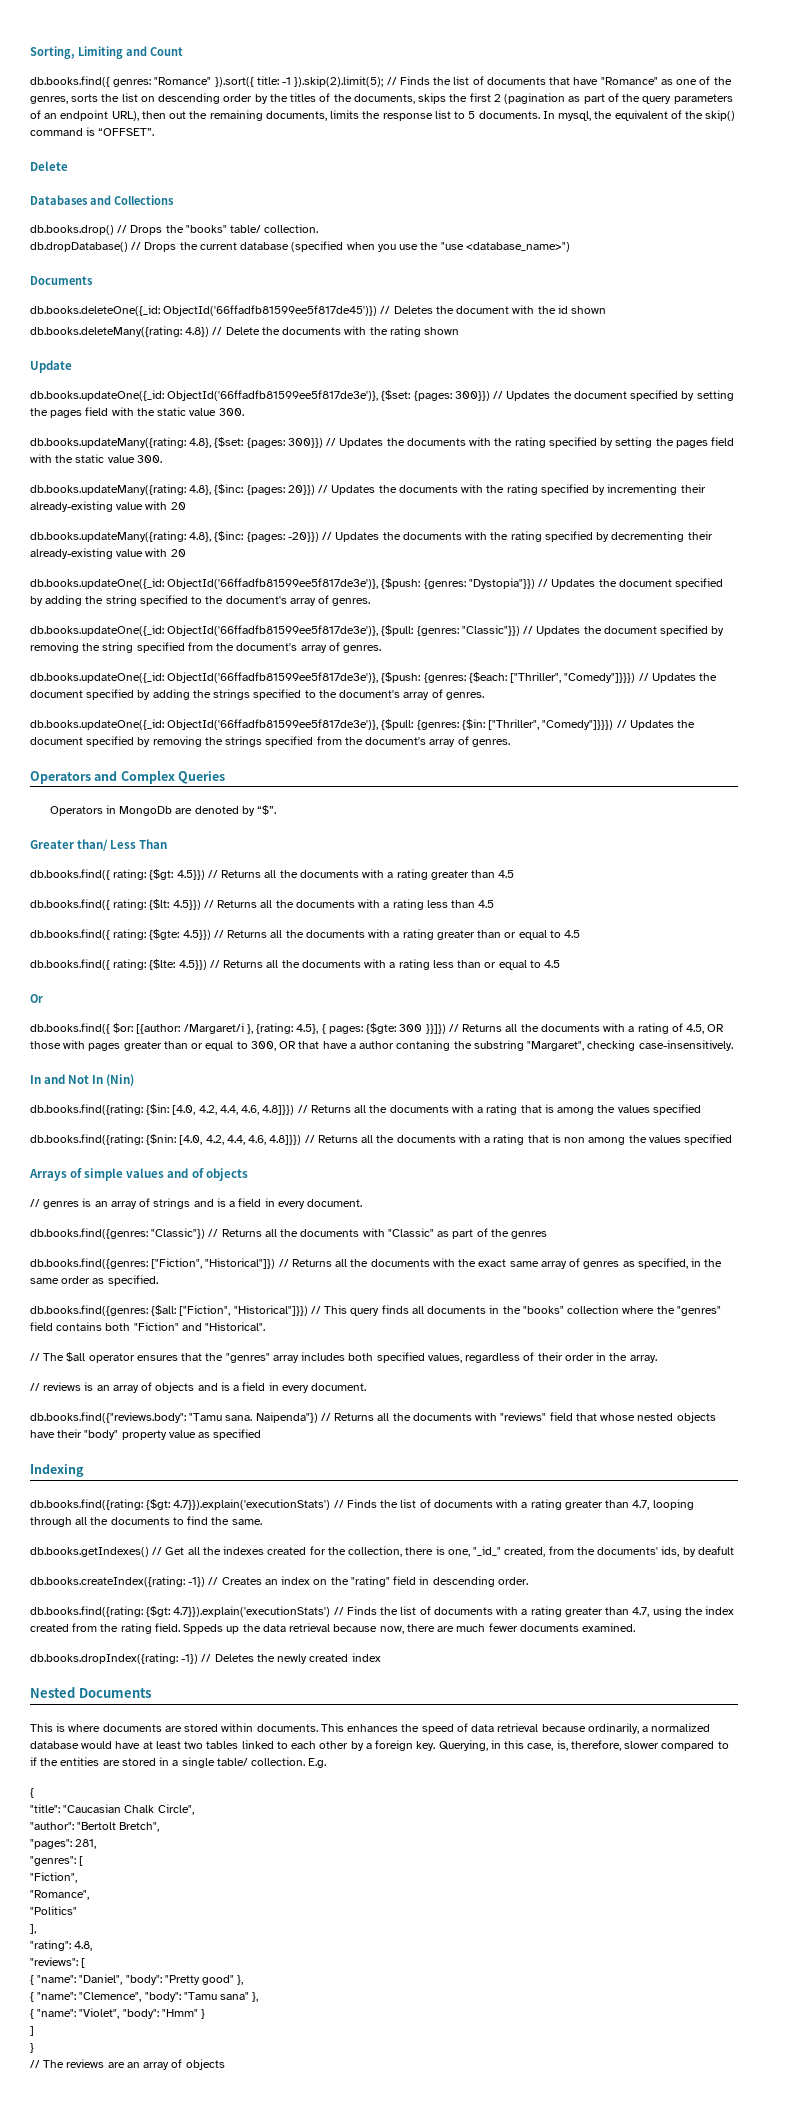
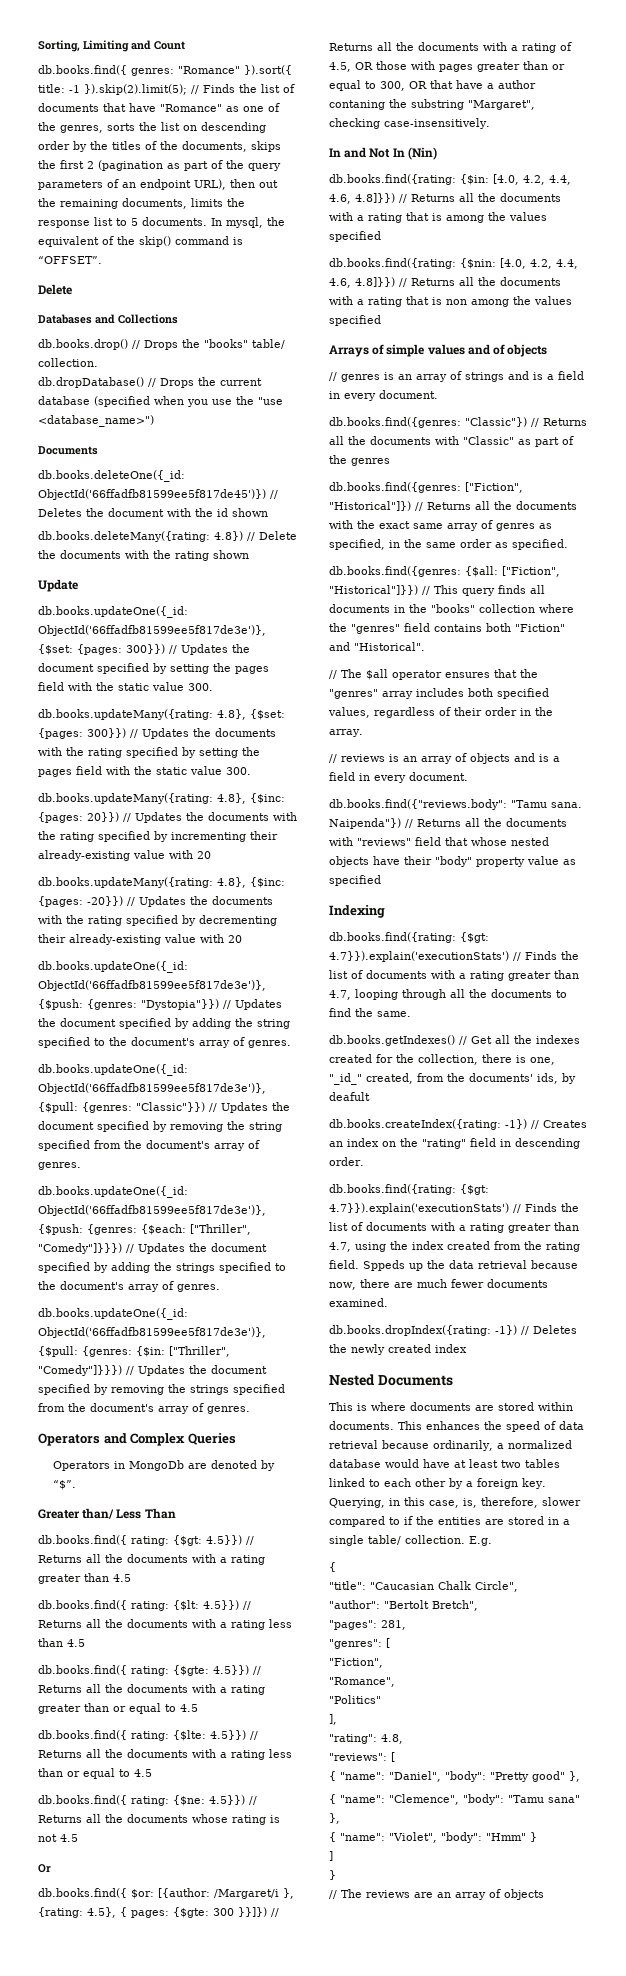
+ db.books.find({ rating: {$ne: 4.5}}) // Returns all the documents whose rating is not 4.5

